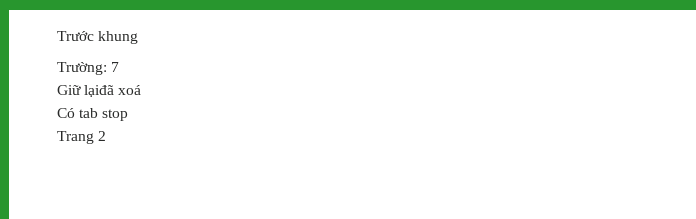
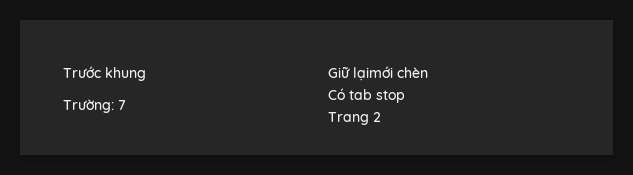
- Giữ lạiđã xoá
+ Giữ lạimới chèn

